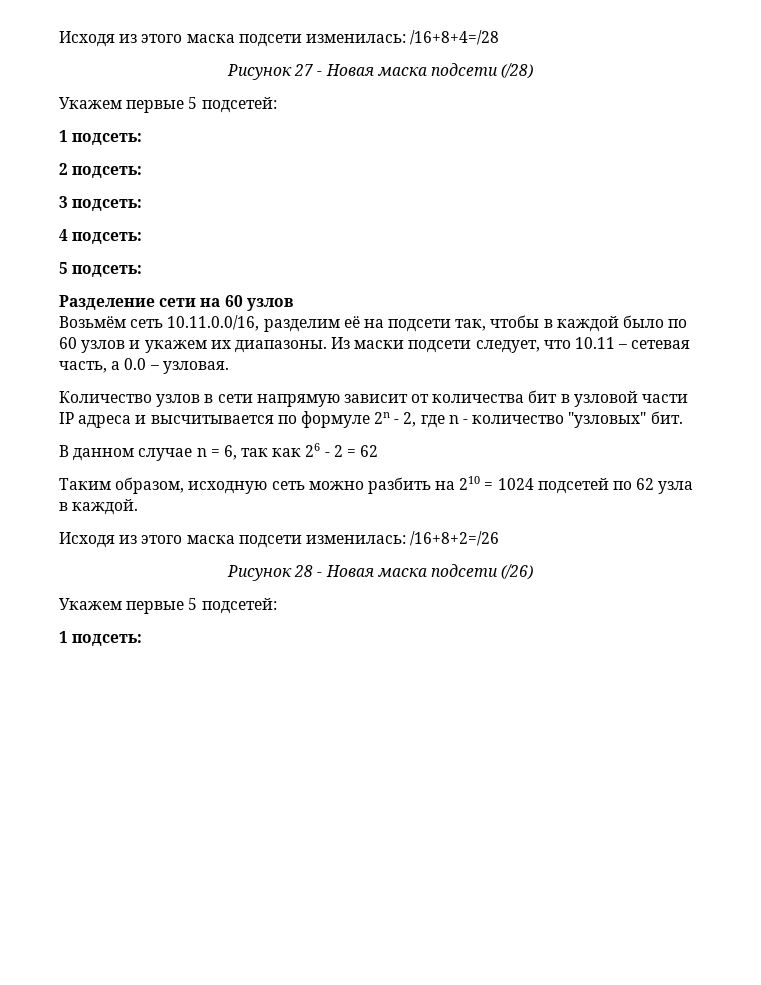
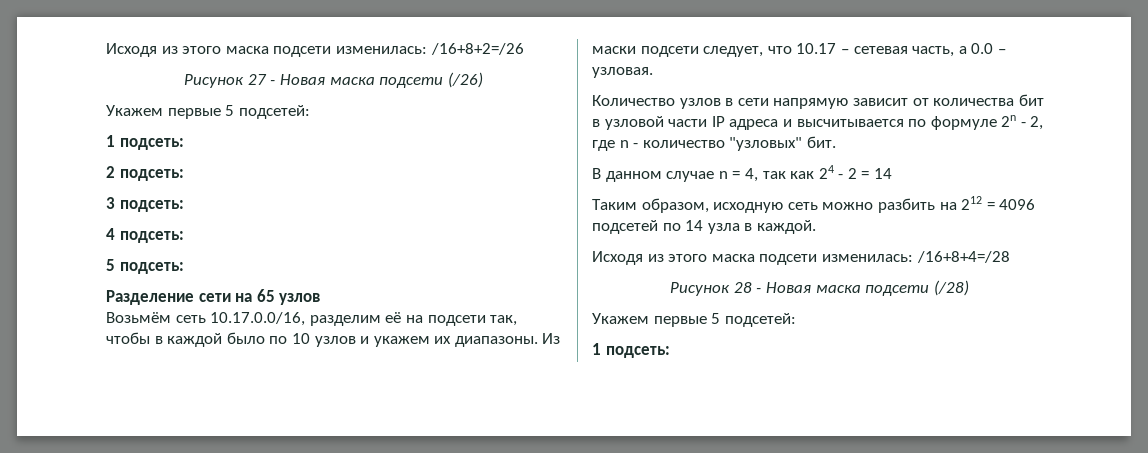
- Исходя из этого маска подсети изменилась: /16+8+4=/28
+ Исходя из этого маска подсети изменилась: /16+8+2=/26
- Рисунок 27 - Новая маска подсети (/28)
+ Рисунок 27 - Новая маска подсети (/26)
- Разделение сети на 60 узлов
+ Разделение сети на 65 узлов
- Возьмём сеть 10.11.0.0/16, разделим её на подсети так, чтобы в каждой было по 60 узлов и укажем их диапазоны.
+ Возьмём сеть 10.17.0.0/16, разделим её на подсети так, чтобы в каждой было по 10 узлов и укажем их диапазоны.
- Из маски подсети следует, что 10.11 – сетевая часть, а 0.0 – узловая.
+ Из маски подсети следует, что 10.17 – сетевая часть, а 0.0 – узловая.
- В данном случае n = 6, так как 26 - 2 = 62
+ В данном случае n = 4, так как 24 - 2 = 14
- Таким образом, исходную сеть можно разбить на 210 = 1024 подсетей по 62 узла в каждой.
+ Таким образом, исходную сеть можно разбить на 212 = 4096 подсетей по 14 узла в каждой.
- Исходя из этого маска подсети изменилась: /16+8+2=/26
+ Исходя из этого маска подсети изменилась: /16+8+4=/28
- Рисунок 28 - Новая маска подсети (/26)
+ Рисунок 28 - Новая маска подсети (/28)

